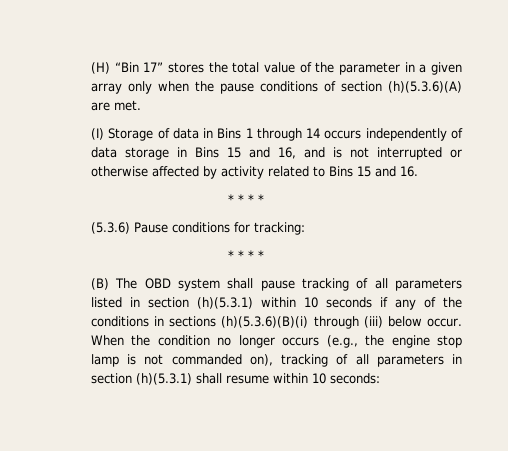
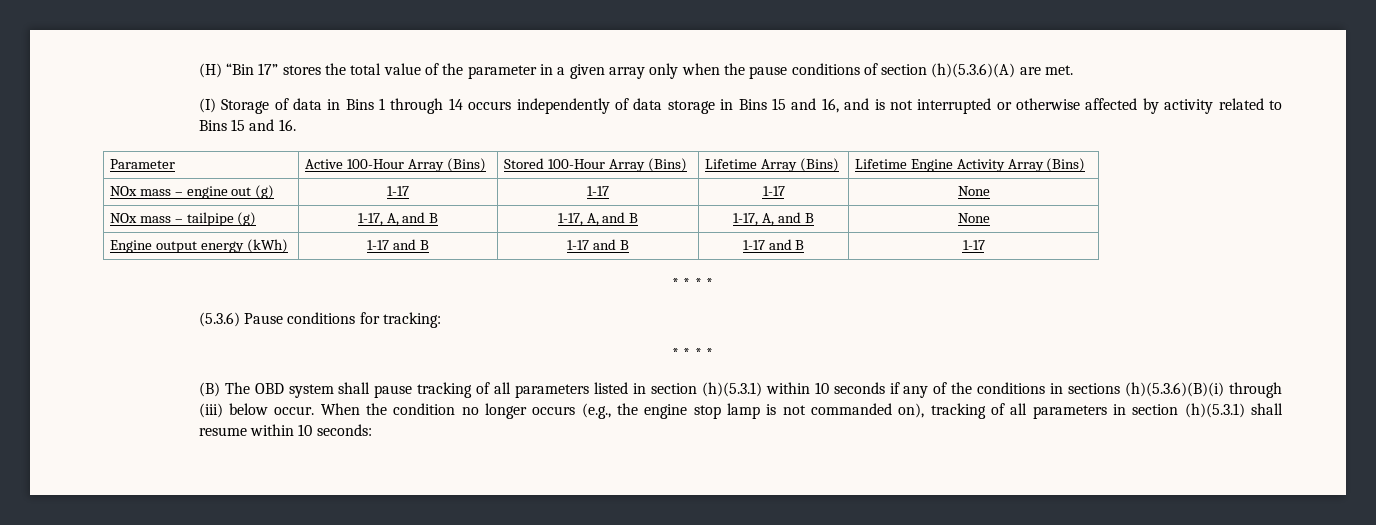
+ Parameter | Active 100-Hour Array (Bins) | Stored 100-Hour Array (Bins) | Lifetime Array (Bins) | Lifetime Engine Activity Array (Bins)
+ NOx mass – engine out (g) | 1-17 | 1-17 | 1-17 | None
+ NOx mass – tailpipe (g) | 1-17, A, and B | 1-17, A, and B | 1-17, A, and B | None
+ Engine output energy (kWh) | 1-17 and B | 1-17 and B | 1-17 and B | 1-17

